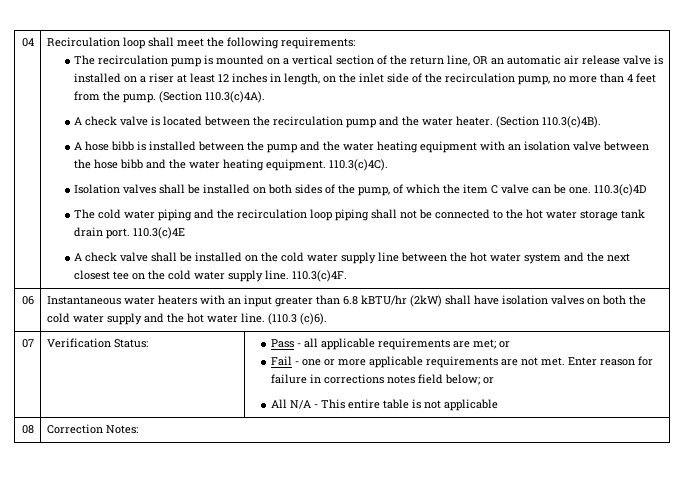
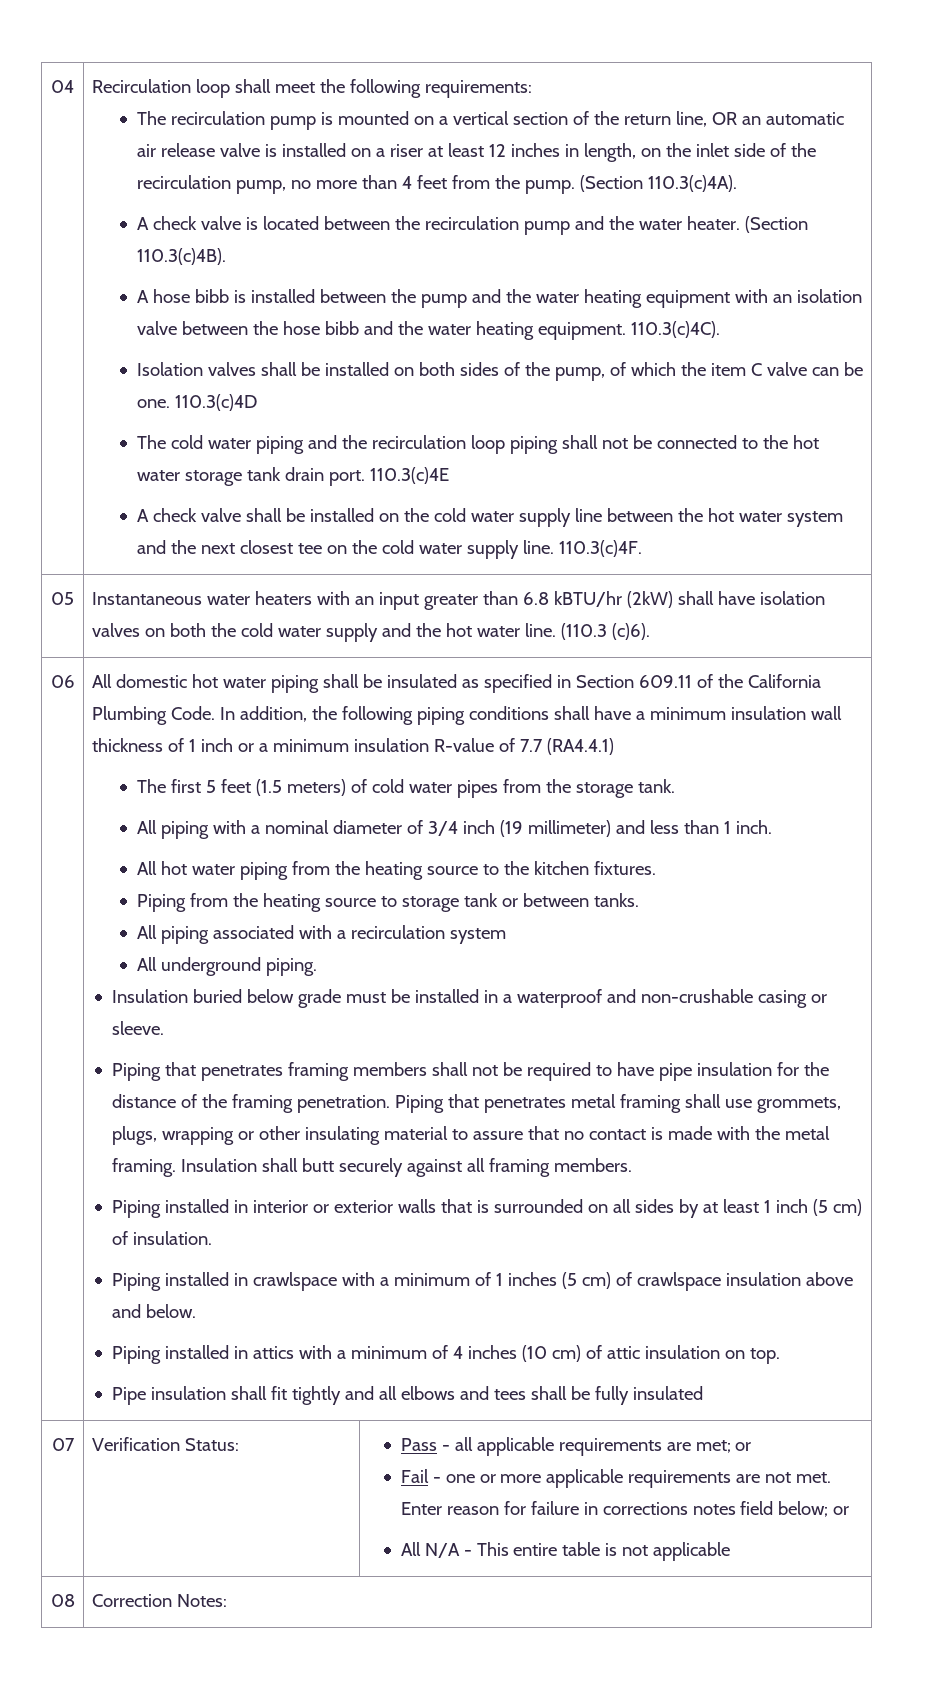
- 06 | Instantaneous water heaters with an input greater than 6.8 kBTU/hr (2kW) shall have isolation valves on both the cold water supply and the hot water line. (110.3 (c)6).
+ 05 | Instantaneous water heaters with an input greater than 6.8 kBTU/hr (2kW) shall have isolation valves on both the cold water supply and the hot water line. (110.3 (c)6).
+ 06 | All domestic hot water piping shall be insulated as specified in Section 609.11 of the California Plumbing Code. In addition, the following piping conditions shall have a minimum insulation wall thickness of 1 inch or a minimum insulation R-value of 7.7 (RA4.4.1)
+ The first 5 feet (1.5 meters) of cold water pipes from the storage tank.
+ All piping with a nominal diameter of 3/4 inch (19 millimeter) and less than 1 inch.
+ All hot water piping from the heating source to the kitchen fixtures.
+ Piping from the heating source to storage tank or between tanks.
+ All piping associated with a recirculation system
+ All underground piping.
+ Insulation buried below grade must be installed in a waterproof and non-crushable casing or sleeve.
+ Piping that penetrates framing members shall not be required to have pipe insulation for the distance of the framing penetration. Piping that penetrates metal framing shall use grommets, plugs, wrapping or other insulating material to assure that no contact is made with the metal framing. Insulation shall butt securely against all framing members.
+ Piping installed in interior or exterior walls that is surrounded on all sides by at least 1 inch (5 cm) of insulation.
+ Piping installed in crawlspace with a minimum of 1 inches (5 cm) of crawlspace insulation above and below.
+ Piping installed in attics with a minimum of 4 inches (10 cm) of attic insulation on top.
+ Pipe insulation shall fit tightly and all elbows and tees shall be fully insulated

